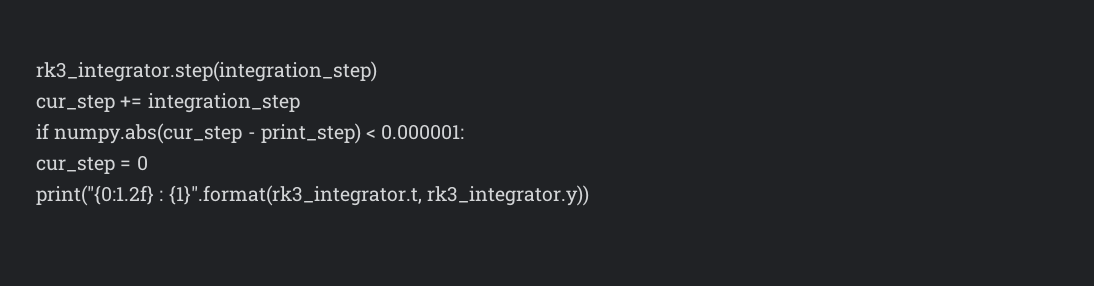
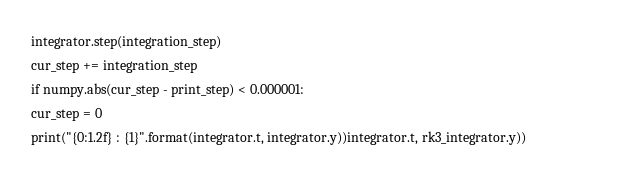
- rk3_integrator.step(integration_step)
+ integrator.step(integration_step)
- print("{0:1.2f} : {1}".format(rk3_integrator.t, rk3_integrator.y))
+ print("{0:1.2f} : {1}".format(integrator.t, integrator.y))integrator.t, rk3_integrator.y))

